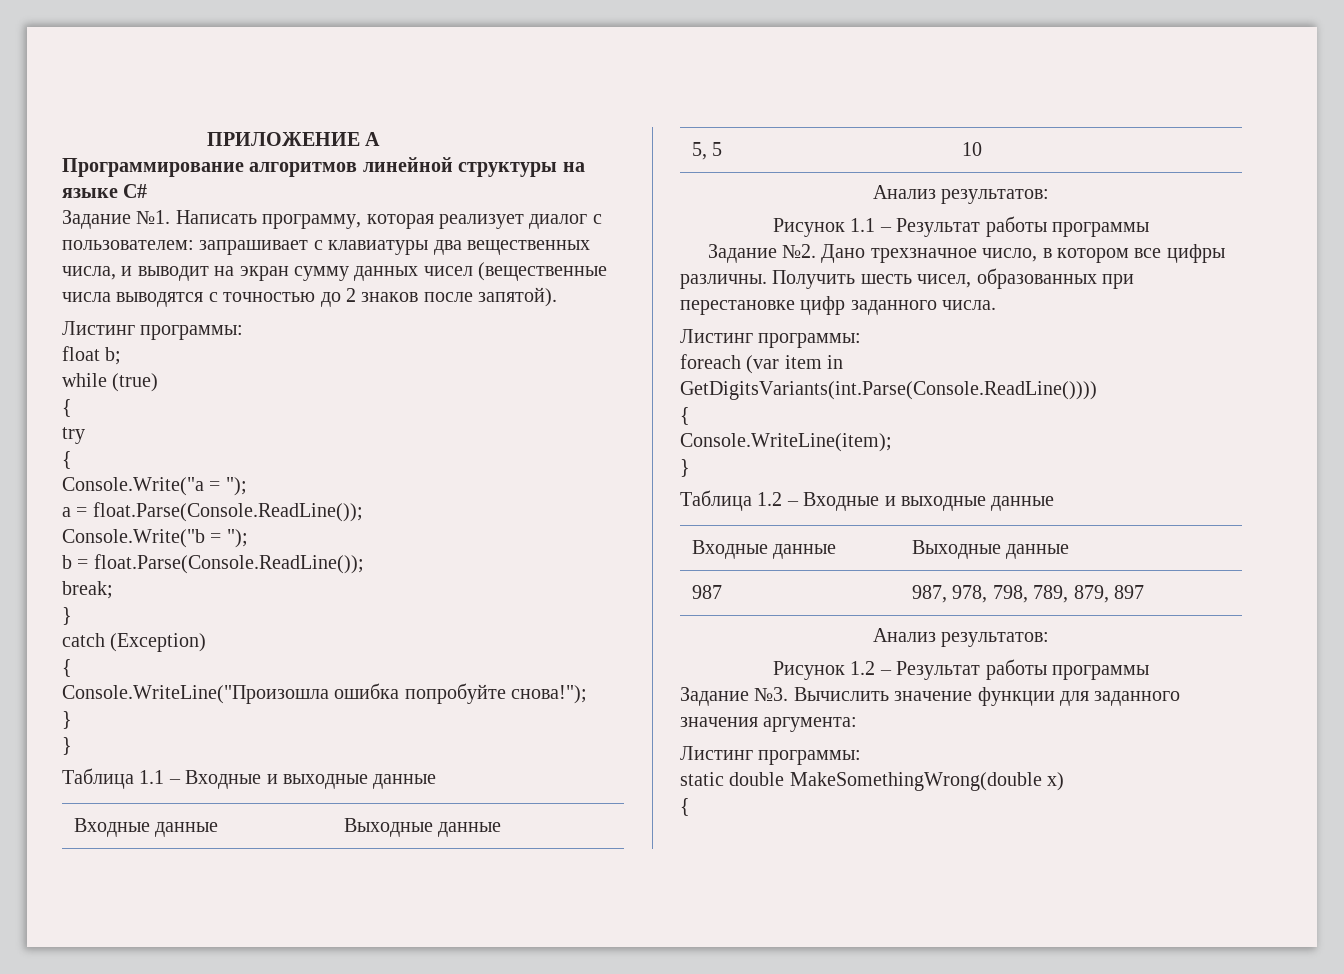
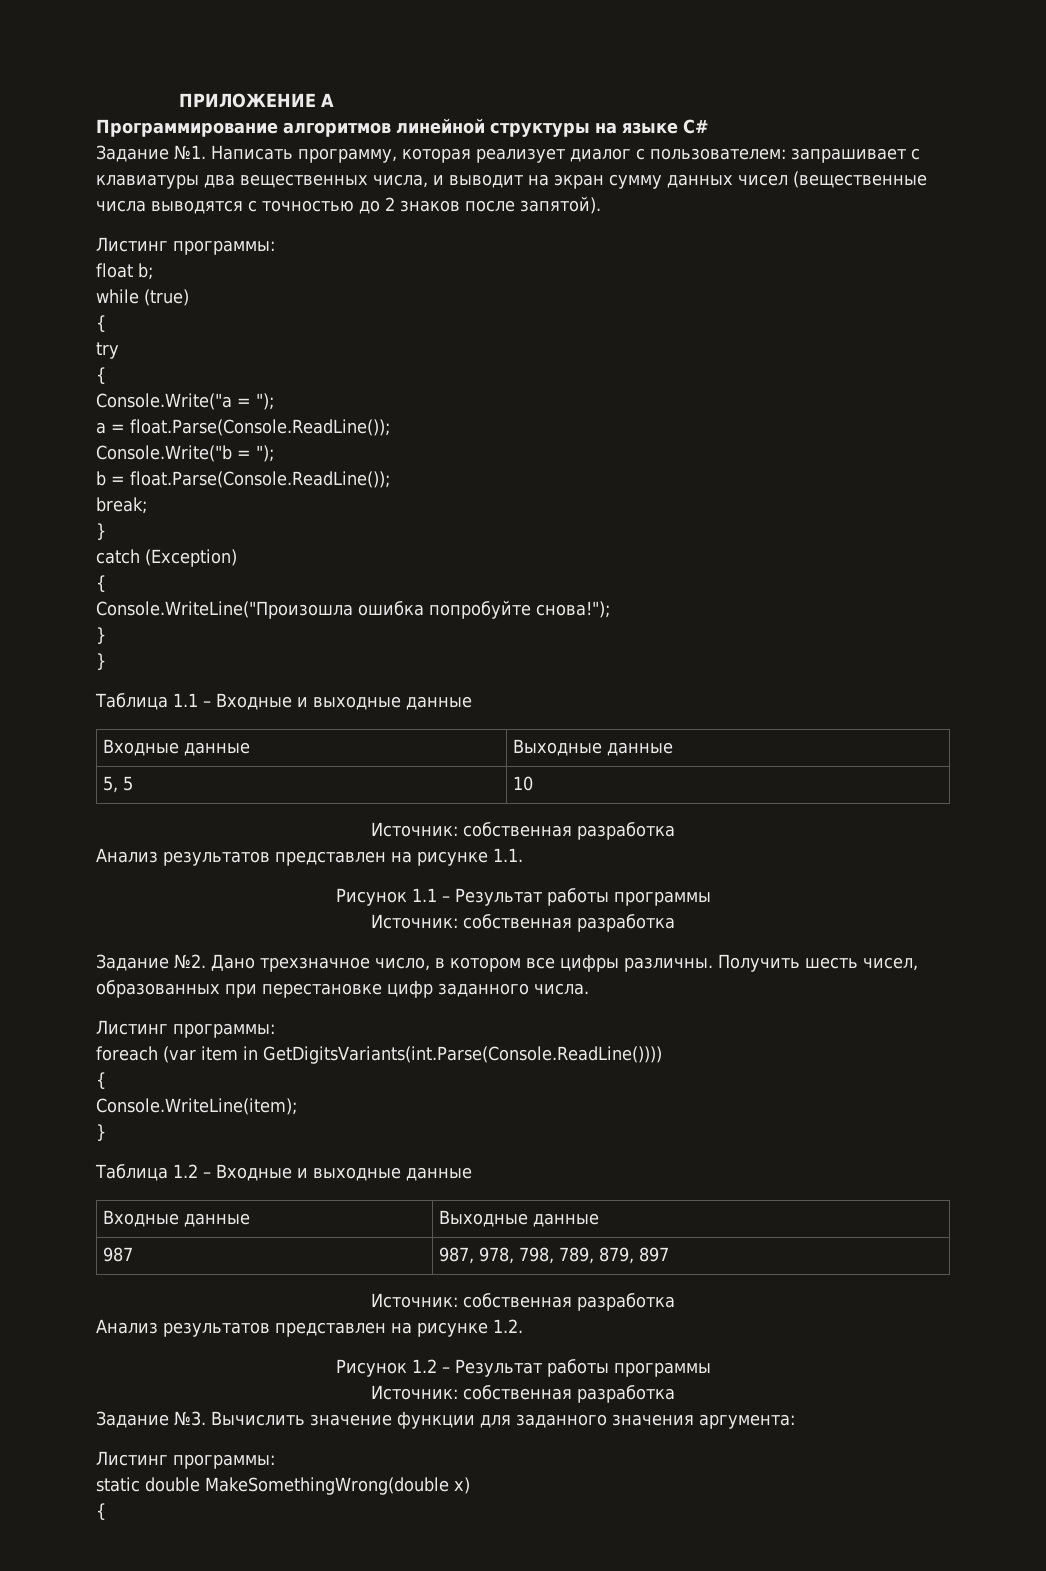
  5, 5 | 10
- Анализ результатов:
+ Источник: собственная разработка
+ Анализ результатов представлен на рисунке 1.1.
  Рисунок 1.1 – Результат работы программы
+ Источник: собственная разработка
  987 | 987, 978, 798, 789, 879, 897
- Анализ результатов:
+ Источник: собственная разработка
+ Анализ результатов представлен на рисунке 1.2.
  Рисунок 1.2 – Результат работы программы
+ Источник: собственная разработка

